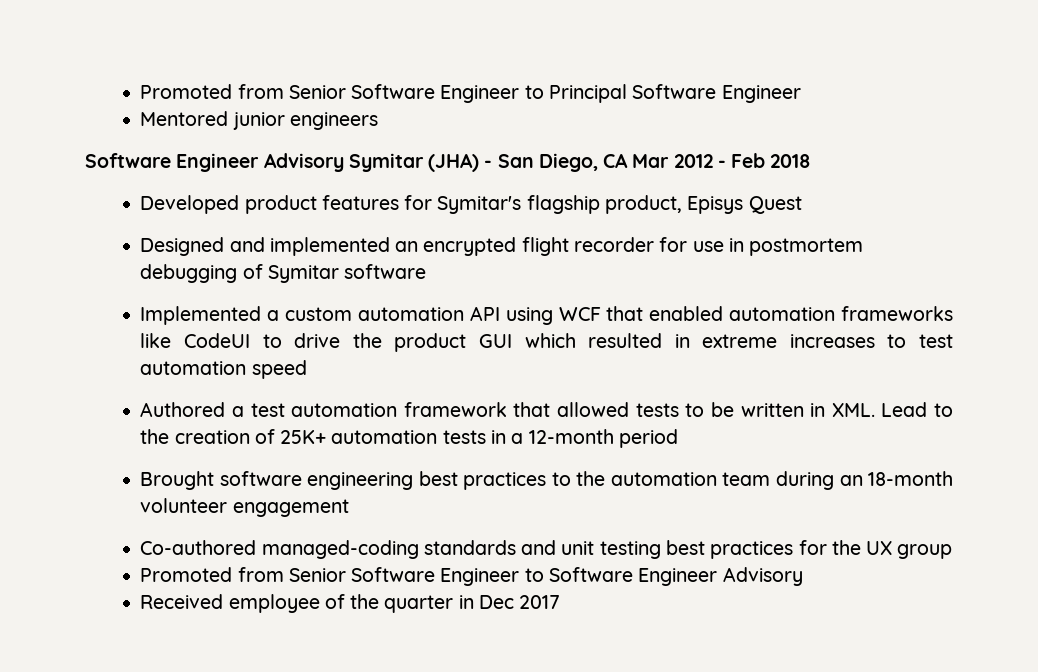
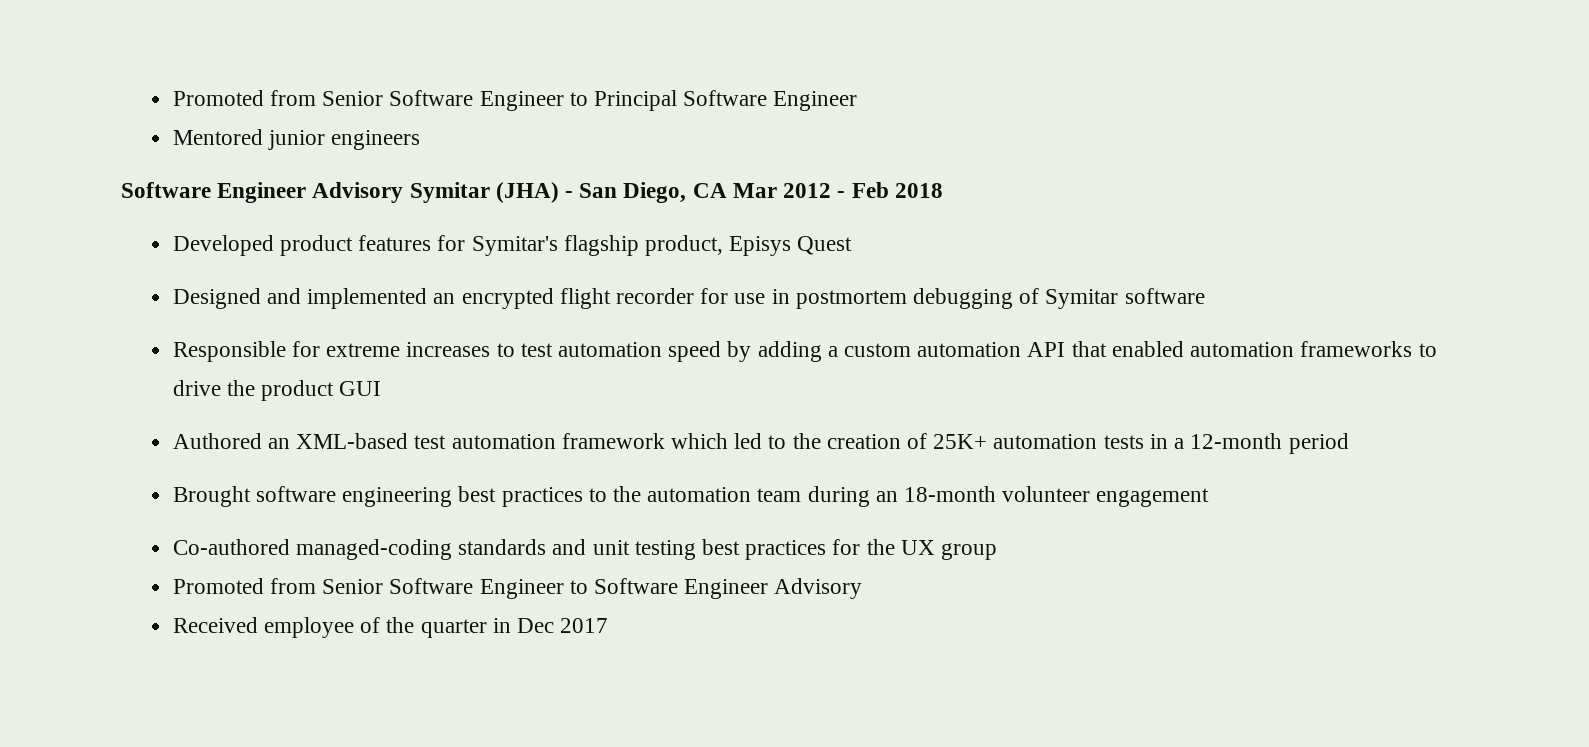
- Implemented a custom automation API using WCF that enabled automation frameworks like CodeUI to drive the product GUI which resulted in extreme increases to test automation speed
+ Responsible for extreme increases to test automation speed by adding a custom automation API that enabled automation frameworks to drive the product GUI
- Authored a test automation framework that allowed tests to be written in XML. Lead to the creation of 25K+ automation tests in a 12-month period
+ Authored an XML-based test automation framework which led to the creation of 25K+ automation tests in a 12-month period

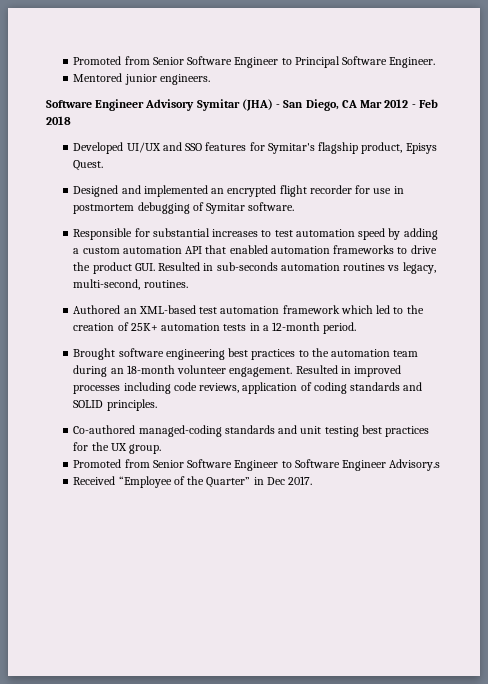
- Promoted from Senior Software Engineer to Principal Software Engineer
+ Promoted from Senior Software Engineer to Principal Software Engineer.
- Mentored junior engineers
+ Mentored junior engineers.
- Developed product features for Symitar's flagship product, Episys Quest
+ Developed UI/UX and SSO features for Symitar's flagship product, Episys Quest.
- Designed and implemented an encrypted flight recorder for use in postmortem debugging of Symitar software
+ Designed and implemented an encrypted flight recorder for use in postmortem debugging of Symitar software.
- Responsible for extreme increases to test automation speed by adding a custom automation API that enabled automation frameworks to drive the product GUI
+ Responsible for substantial increases to test automation speed by adding a custom automation API that enabled automation frameworks to drive the product GUI. Resulted in sub-seconds automation routines vs legacy, multi-second, routines.
- Authored an XML-based test automation framework which led to the creation of 25K+ automation tests in a 12-month period
+ Authored an XML-based test automation framework which led to the creation of 25K+ automation tests in a 12-month period.
- Brought software engineering best practices to the automation team during an 18-month volunteer engagement
+ Brought software engineering best practices to the automation team during an 18-month volunteer engagement. Resulted in improved processes including code reviews, application of coding standards and SOLID principles.
- Co-authored managed-coding standards and unit testing best practices for the UX group
+ Co-authored managed-coding standards and unit testing best practices for the UX group.
- Promoted from Senior Software Engineer to Software Engineer Advisory
+ Promoted from Senior Software Engineer to Software Engineer Advisory.s
- Received employee of the quarter in Dec 2017
+ Received “Employee of the Quarter” in Dec 2017.

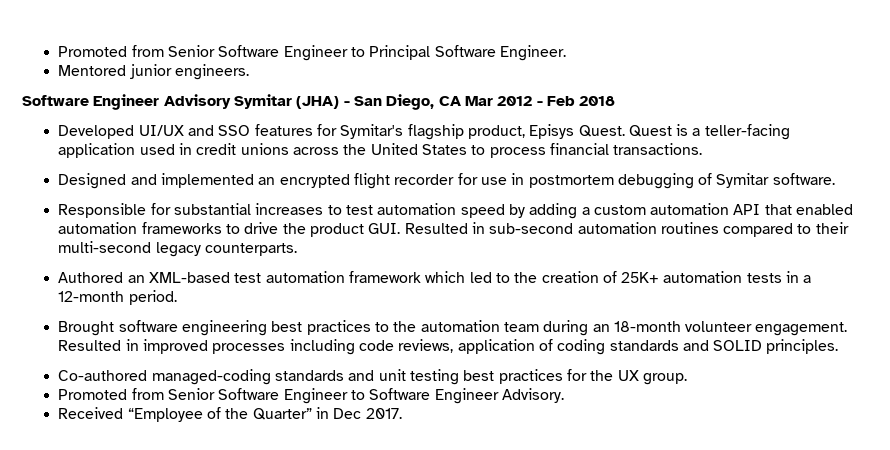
+ Quest is a teller-facing application used in credit unions across the United States to process financial transactions.
- Responsible for substantial increases to test automation speed by adding a custom automation API that enabled automation frameworks to drive the product GUI. Resulted in sub-seconds automation routines vs legacy, multi-second, routines.
+ Responsible for substantial increases to test automation speed by adding a custom automation API that enabled automation frameworks to drive the product GUI. Resulted in sub-second automation routines compared to their multi-second legacy counterparts.
- Promoted from Senior Software Engineer to Software Engineer Advisory.s
+ Promoted from Senior Software Engineer to Software Engineer Advisory.

